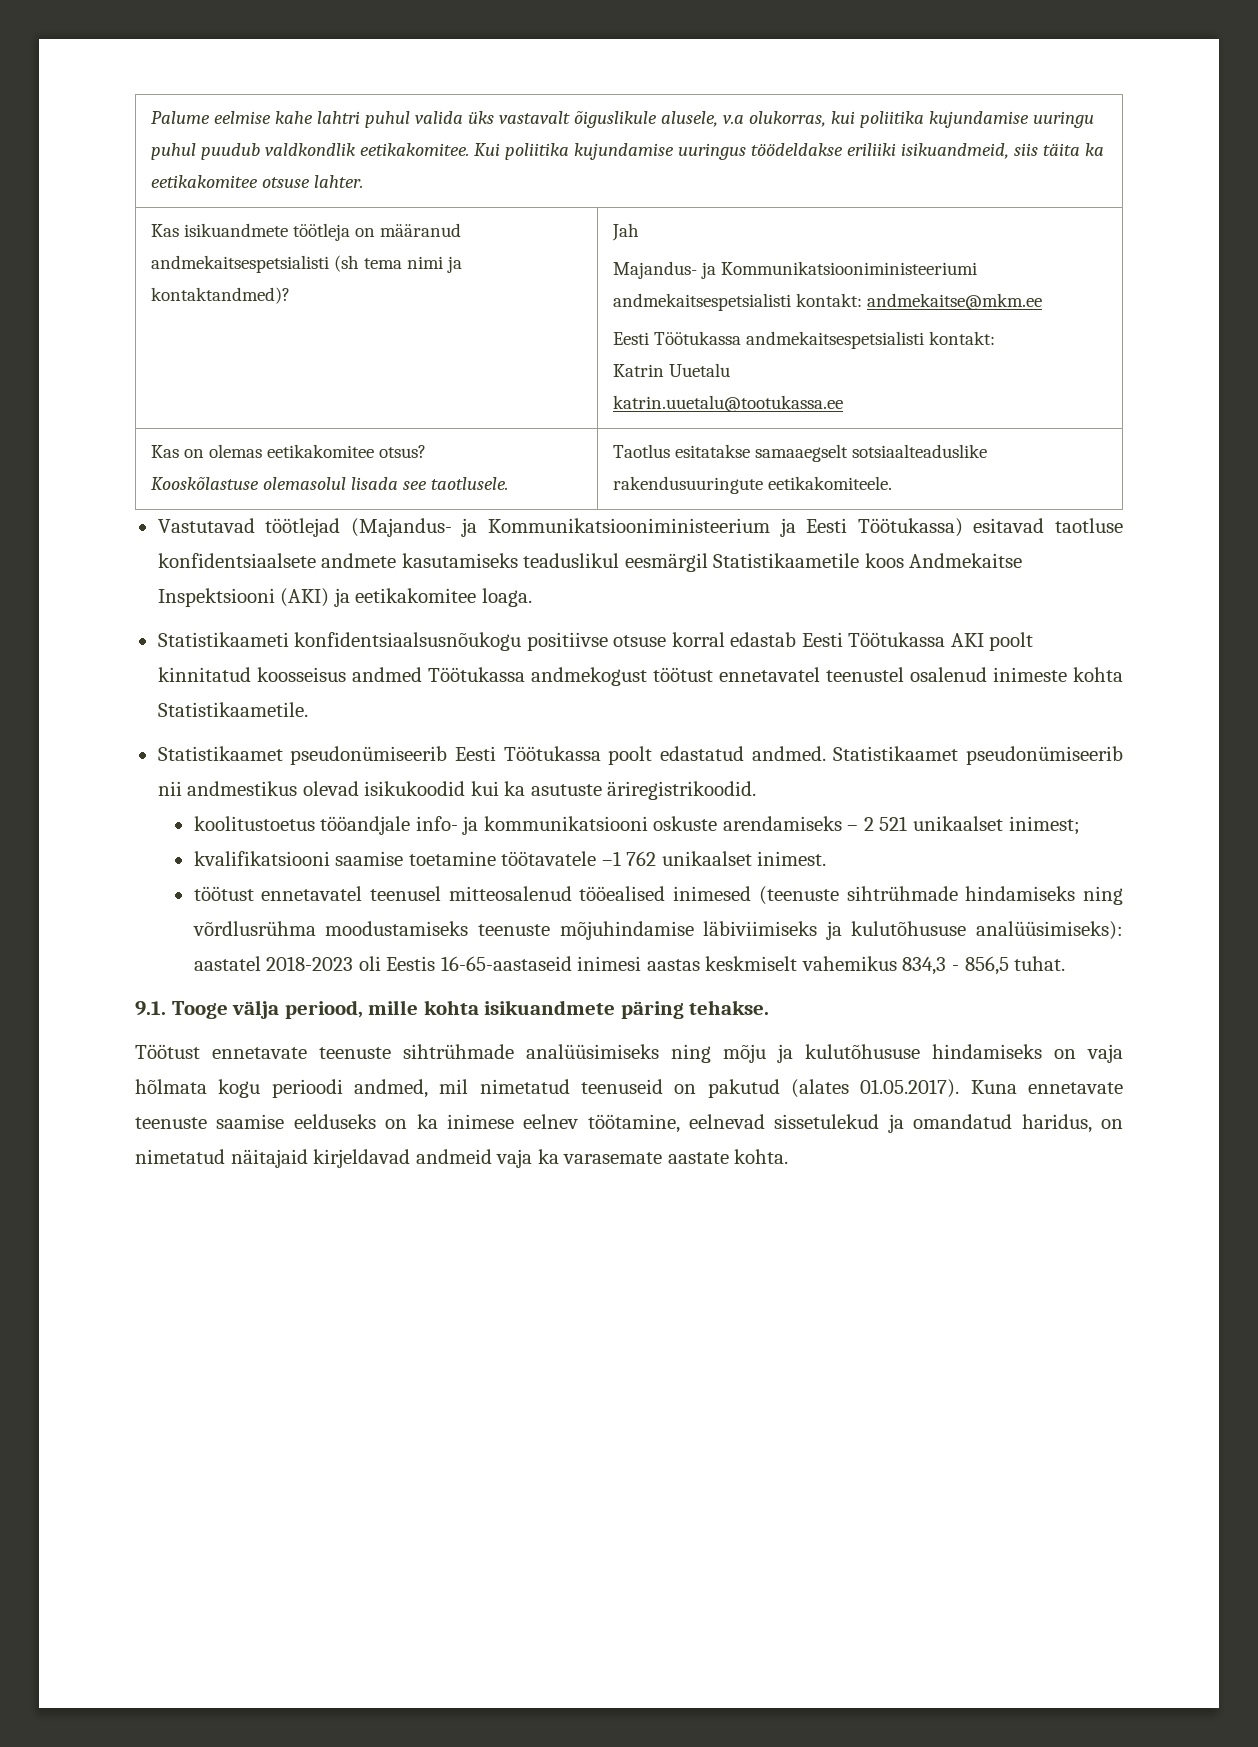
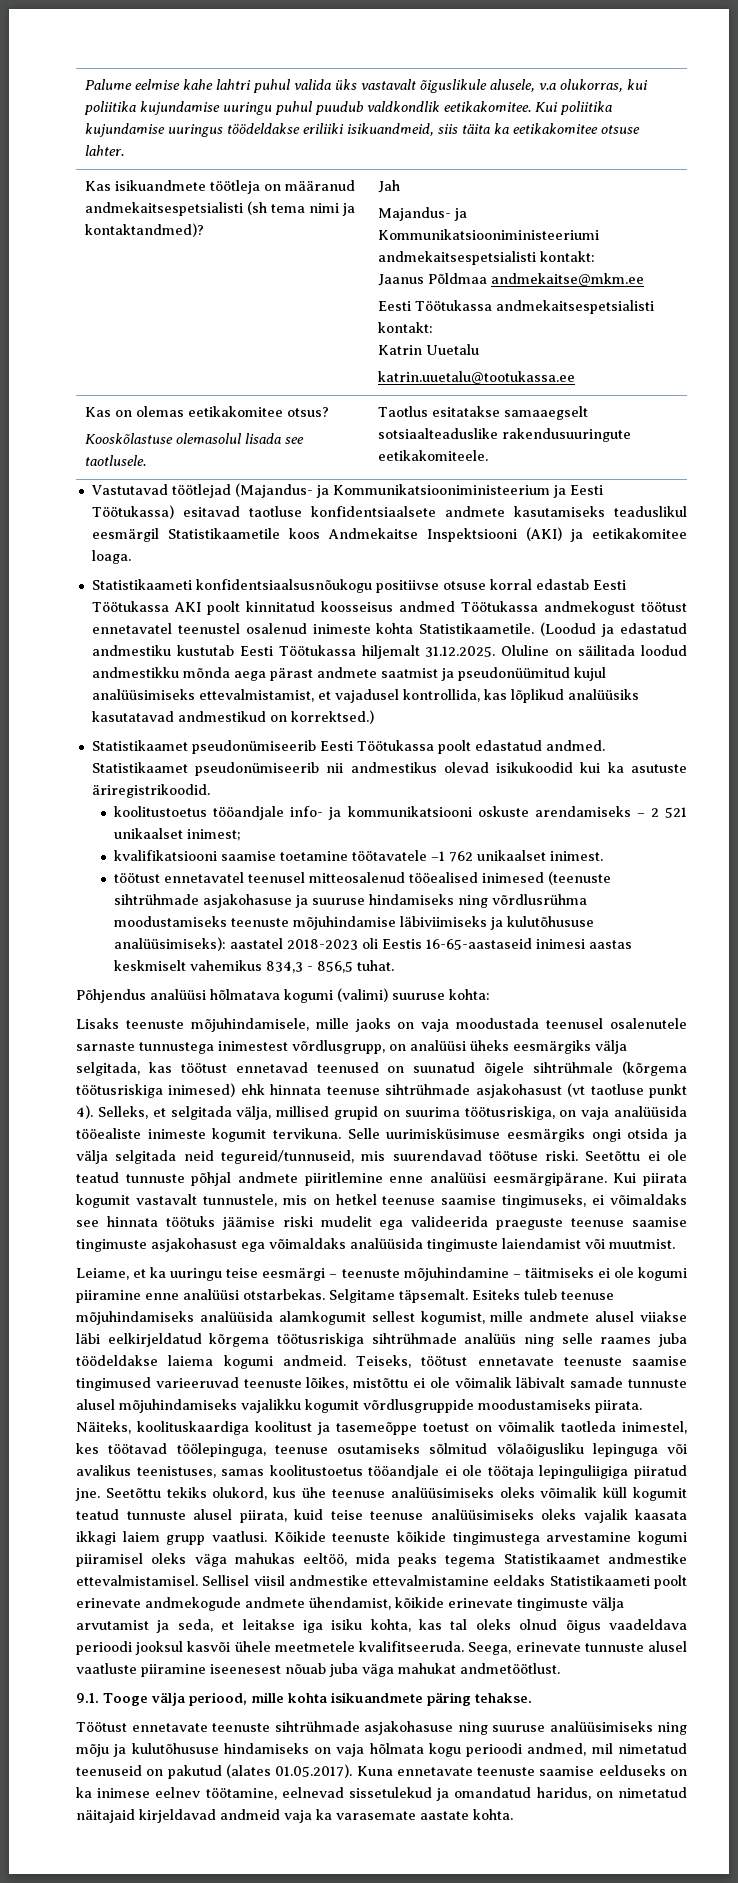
  Kas isikuandmete töötleja on määranud andmekaitsespetsialisti (sh tema nimi ja kontaktandmed)? | Jah
- Majandus- ja Kommunikatsiooniministeeriumi andmekaitsespetsialisti kontakt: andmekaitse@mkm.ee
+ Majandus- ja Kommunikatsiooniministeeriumi andmekaitsespetsialisti kontakt:
+ Jaanus Põldmaa andmekaitse@mkm.ee
+ (Loodud ja edastatud andmestiku kustutab Eesti Töötukassa hiljemalt 31.12.2025. Oluline on säilitada loodud andmestikku mõnda aega pärast andmete saatmist ja pseudonüümitud kujul analüüsimiseks ettevalmistamist, et vajadusel kontrollida, kas lõplikud analüüsiks kasutatavad andmestikud on korrektsed.)
- töötust ennetavatel teenusel mitteosalenud tööealised inimesed (teenuste sihtrühmade hindamiseks ning võrdlusrühma moodustamiseks teenuste mõjuhindamise läbiviimiseks ja kulutõhususe analüüsimiseks): aastatel 2018-2023 oli Eestis 16-65-aastaseid inimesi aastas keskmiselt vahemikus 834,3 - 856,5 tuhat.
+ töötust ennetavatel teenusel mitteosalenud tööealised inimesed (teenuste sihtrühmade asjakohasuse ja suuruse hindamiseks ning võrdlusrühma moodustamiseks teenuste mõjuhindamise läbiviimiseks ja kulutõhususe analüüsimiseks): aastatel 2018-2023 oli Eestis 16-65-aastaseid inimesi aastas keskmiselt vahemikus 834,3 - 856,5 tuhat.
+ Põhjendus analüüsi hõlmatava kogumi (valimi) suuruse kohta:
+ Lisaks teenuste mõjuhindamisele, mille jaoks on vaja moodustada teenusel osalenutele sarnaste tunnustega inimestest võrdlusgrupp, on analüüsi üheks eesmärgiks välja selgitada, kas töötust ennetavad teenused on suunatud õigele sihtrühmale (kõrgema töötusriskiga inimesed) ehk hinnata teenuse sihtrühmade asjakohasust (vt taotluse punkt 4). Selleks, et selgitada välja, millised grupid on suurima töötusriskiga, on vaja analüüsida tööealiste inimeste kogumit tervikuna. Selle uurimisküsimuse eesmärgiks ongi otsida ja välja selgitada neid tegureid/tunnuseid, mis suurendavad töötuse riski. Seetõttu ei ole teatud tunnuste põhjal andmete piiritlemine enne analüüsi eesmärgipärane. Kui piirata kogumit vastavalt tunnustele, mis on hetkel teenuse saamise tingimuseks, ei võimaldaks see hinnata töötuks jäämise riski mudelit ega valideerida praeguste teenuse saamise tingimuste asjakohasust ega võimaldaks analüüsida tingimuste laiendamist või muutmist.
+ Leiame, et ka uuringu teise eesmärgi – teenuste mõjuhindamine – täitmiseks ei ole kogumi piiramine enne analüüsi otstarbekas. Selgitame täpsemalt. Esiteks tuleb teenuse mõjuhindamiseks analüüsida alamkogumit sellest kogumist, mille andmete alusel viiakse läbi eelkirjeldatud kõrgema töötusriskiga sihtrühmade analüüs ning selle raames juba töödeldakse laiema kogumi andmeid. Teiseks, töötust ennetavate teenuste saamise tingimused varieeruvad teenuste lõikes, mistõttu ei ole võimalik läbivalt samade tunnuste alusel mõjuhindamiseks vajalikku kogumit võrdlusgruppide moodustamiseks piirata. Näiteks, koolituskaardiga koolitust ja tasemeõppe toetust on võimalik taotleda inimestel, kes töötavad töölepinguga, teenuse osutamiseks sõlmitud võlaõigusliku lepinguga või avalikus teenistuses, samas koolitustoetus tööandjale ei ole töötaja lepinguliigiga piiratud jne. Seetõttu tekiks olukord, kus ühe teenuse analüüsimiseks oleks võimalik küll kogumit teatud tunnuste alusel piirata, kuid teise teenuse analüüsimiseks oleks vajalik kaasata ikkagi laiem grupp vaatlusi. Kõikide teenuste kõikide tingimustega arvestamine kogumi piiramisel oleks väga mahukas eeltöö, mida peaks tegema Statistikaamet andmestike ettevalmistamisel. Sellisel viisil andmestike ettevalmistamine eeldaks Statistikaameti poolt erinevate andmekogude andmete ühendamist, kõikide erinevate tingimuste välja arvutamist ja seda, et leitakse iga isiku kohta, kas tal oleks olnud õigus vaadeldava perioodi jooksul kasvõi ühele meetmetele kvalifitseeruda. Seega, erinevate tunnuste alusel vaatluste piiramine iseenesest nõuab juba väga mahukat andmetöötlust.
- Töötust ennetavate teenuste sihtrühmade analüüsimiseks ning mõju ja kulutõhususe hindamiseks on vaja hõlmata kogu perioodi andmed, mil nimetatud teenuseid on pakutud (alates 01.05.2017). Kuna ennetavate teenuste saamise eelduseks on ka inimese eelnev töötamine, eelnevad sissetulekud ja omandatud haridus, on nimetatud näitajaid kirjeldavad andmeid vaja ka varasemate aastate kohta.
+ Töötust ennetavate teenuste sihtrühmade asjakohasuse ning suuruse analüüsimiseks ning mõju ja kulutõhususe hindamiseks on vaja hõlmata kogu perioodi andmed, mil nimetatud teenuseid on pakutud (alates 01.05.2017). Kuna ennetavate teenuste saamise eelduseks on ka inimese eelnev töötamine, eelnevad sissetulekud ja omandatud haridus, on nimetatud näitajaid kirjeldavad andmeid vaja ka varasemate aastate kohta.

